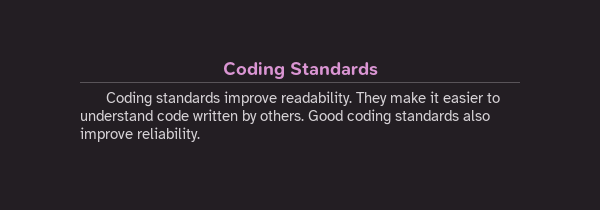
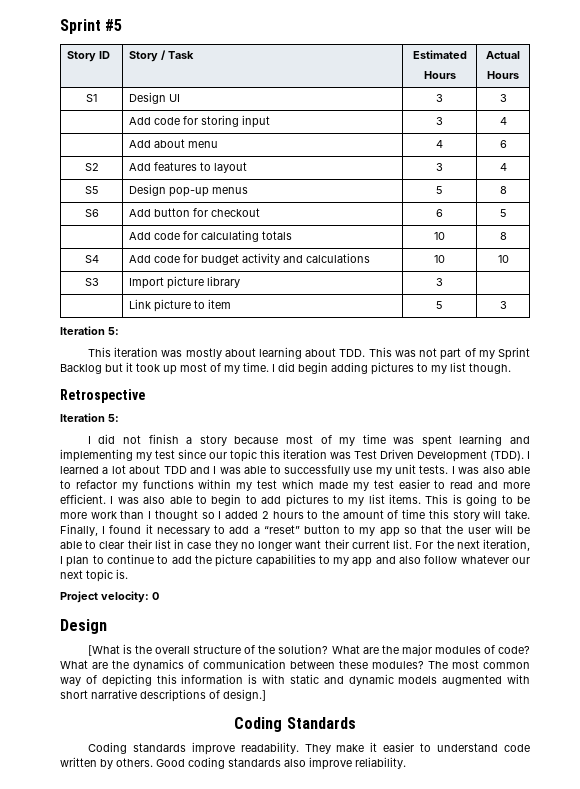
+ Sprint #5
+ Story ID | Story / Task | Estimated
+ Hours | Actual
+ Hours
+ S1 | Design UI | 3 | 3
+ | Add code for storing input | 3 | 4
+ | Add about menu | 4 | 6
+ S2 | Add features to layout | 3 | 4
+ S5 | Design pop-up menus | 5 | 8
+ S6 | Add button for checkout | 6 | 5
+ | Add code for calculating totals | 10 | 8
+ S4 | Add code for budget activity and calculations | 10 | 10
+ S3 | Import picture library | 3 |
+ | Link picture to item | 5 | 3
+ Iteration 5:
+ This iteration was mostly about learning about TDD. This was not part of my Sprint Backlog but it took up most of my time. I did begin adding pictures to my list though.
+ Retrospective
+ Iteration 5:
+ I did not finish a story because most of my time was spent learning and implementing my test since our topic this iteration was Test Driven Development (TDD). I learned a lot about TDD and I was able to successfully use my unit tests. I was also able to refactor my functions within my test which made my test easier to read and more efficient. I was also able to begin to add pictures to my list items. This is going to be more work than I thought so I added 2 hours to the amount of time this story will take. Finally, I found it necessary to add a “reset” button to my app so that the user will be able to clear their list in case they no longer want their current list. For the next iteration, I plan to continue to add the picture capabilities to my app and also follow whatever our next topic is.
+ Project velocity: 0
+ Design
+ [What is the overall structure of the solution? What are the major modules of code? What are the dynamics of communication between these modules? The most common way of depicting this information is with static and dynamic models augmented with short narrative descriptions of design.]

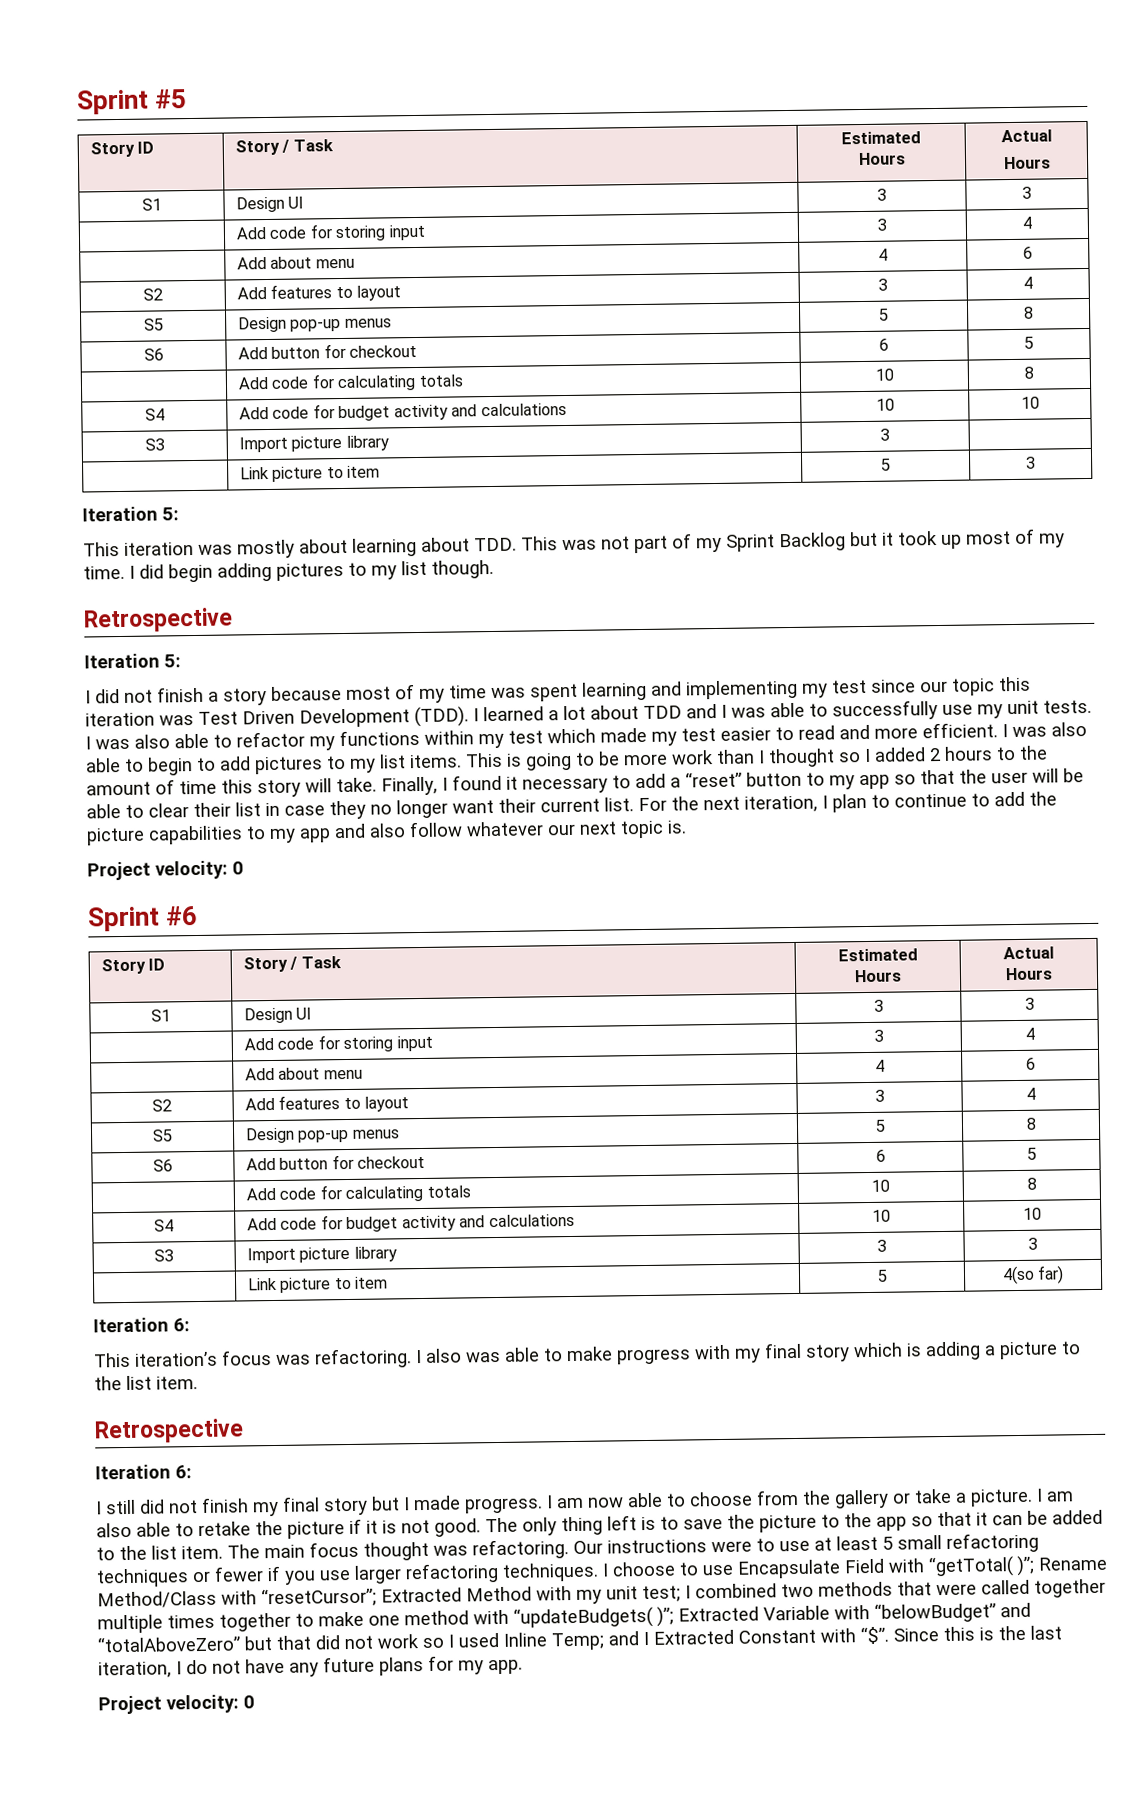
  For the next iteration, I plan to continue to add the picture capabilities to my app and also follow whatever our next topic is.
  Project velocity: 0
- Design
- [What is the overall structure of the solution? What are the major modules of code? What are the dynamics of communication between these modules? The most common way of depicting this information is with static and dynamic models augmented with short narrative descriptions of design.]
- Coding Standards
- Coding standards improve readability. They make it easier to understand code written by others. Good coding standards also improve reliability.
+ Sprint #6
+ Story ID | Story / Task | Estimated
+ Hours | Actual
+ Hours
+ S1 | Design UI | 3 | 3
+ | Add code for storing input | 3 | 4
+ | Add about menu | 4 | 6
+ S2 | Add features to layout | 3 | 4
+ S5 | Design pop-up menus | 5 | 8
+ S6 | Add button for checkout | 6 | 5
+ | Add code for calculating totals | 10 | 8
+ S4 | Add code for budget activity and calculations | 10 | 10
+ S3 | Import picture library | 3 | 3
+ | Link picture to item | 5 | 4(so far)
+ Iteration 6:
+ This iteration’s focus was refactoring. I also was able to make progress with my final story which is adding a picture to the list item.
+ Retrospective
+ Iteration 6:
+ I still did not finish my final story but I made progress. I am now able to choose from the gallery or take a picture. I am also able to retake the picture if it is not good. The only thing left is to save the picture to the app so that it can be added to the list item. The main focus thought was refactoring. Our instructions were to use at least 5 small refactoring techniques or fewer if you use larger refactoring techniques. I choose to use Encapsulate Field with “getTotal( )”; Rename Method/Class with “resetCursor”; Extracted Method with my unit test; I combined two methods that were called together multiple times together to make one method with “updateBudgets( )”; Extracted Variable with “belowBudget” and “totalAboveZero” but that did not work so I used Inline Temp; and I Extracted Constant with “$”. Since this is the last iteration, I do not have any future plans for my app.
+ Project velocity: 0

